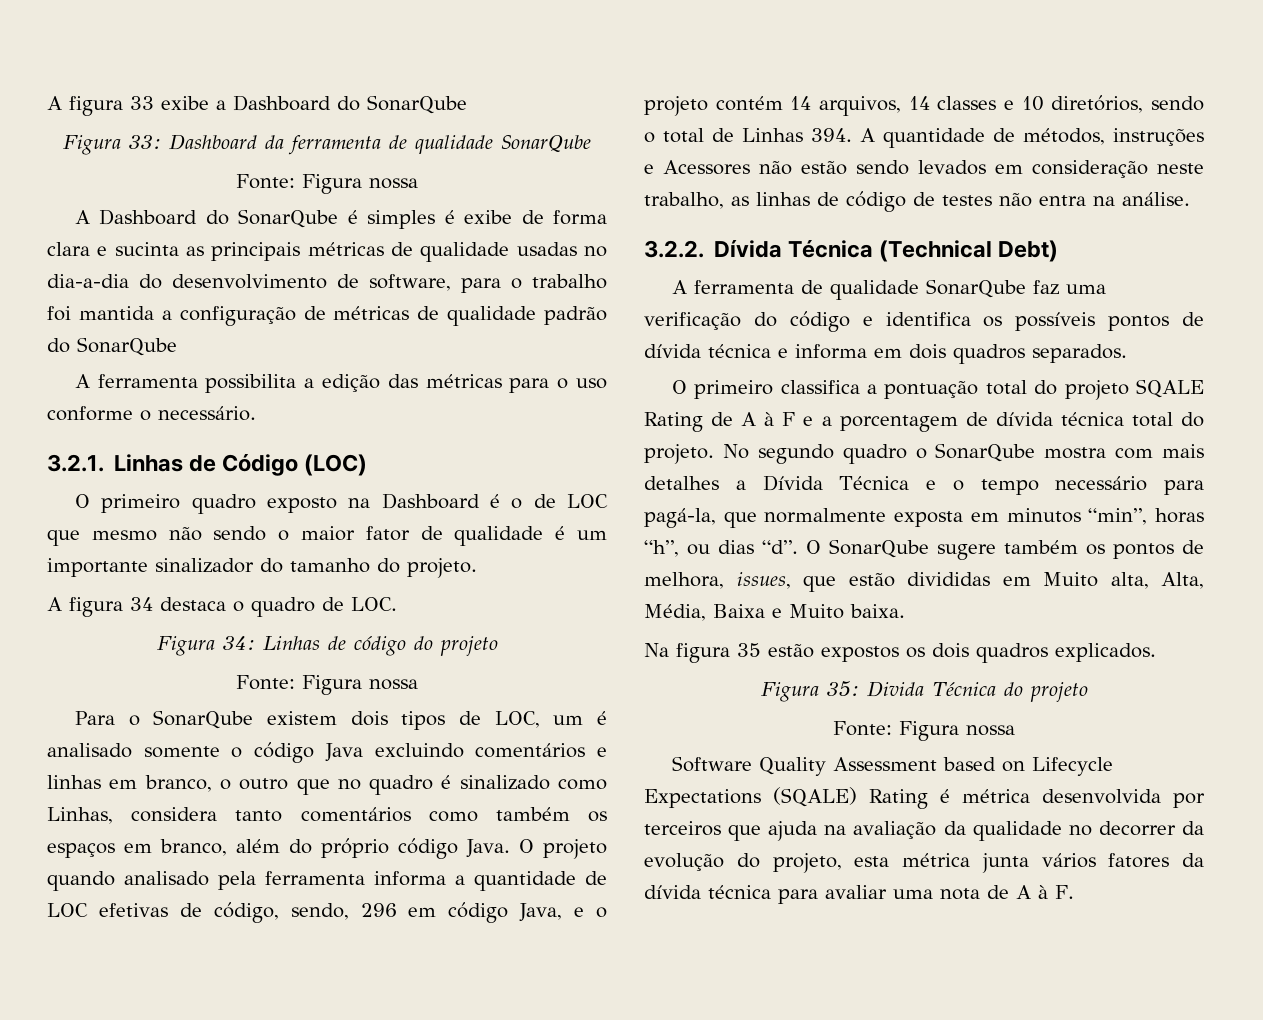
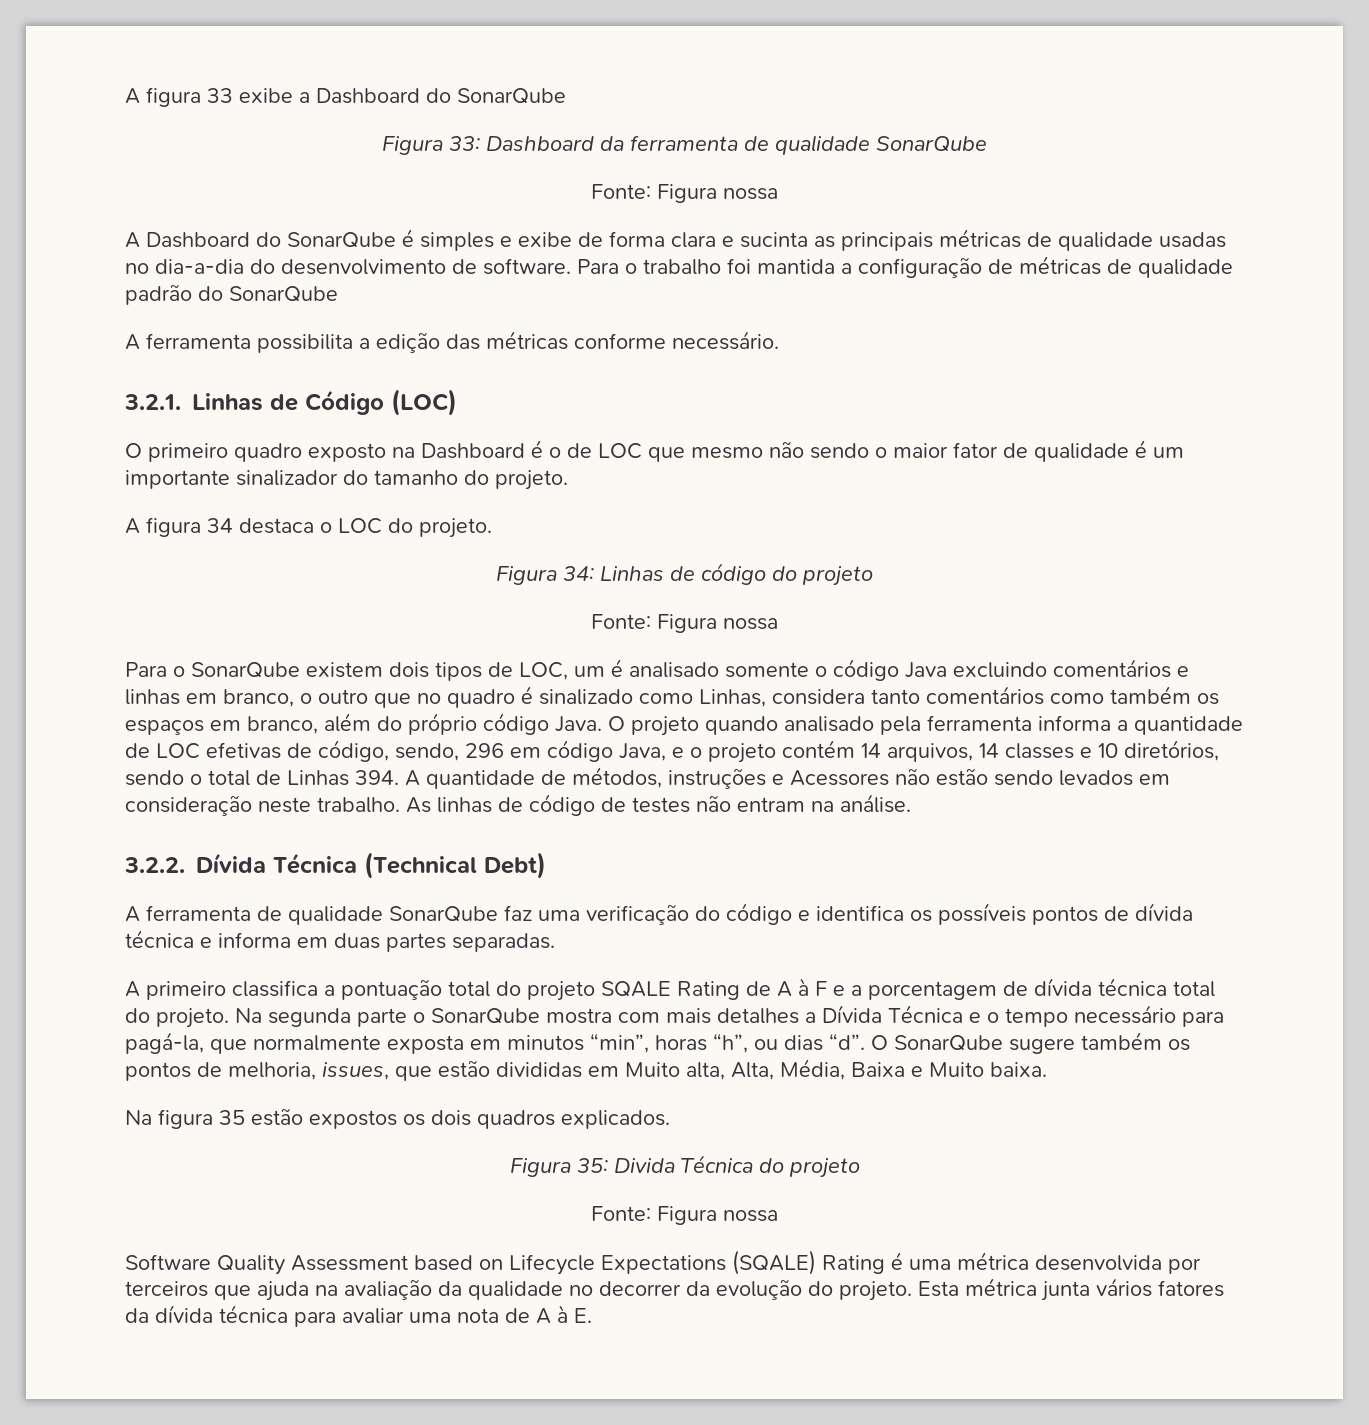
- A Dashboard do SonarQube é simples é exibe de forma clara e sucinta as principais métricas de qualidade usadas no dia-a-dia do desenvolvimento de software, para o trabalho foi mantida a configuração de métricas de qualidade padrão do SonarQube
+ A Dashboard do SonarQube é simples e exibe de forma clara e sucinta as principais métricas de qualidade usadas no dia-a-dia do desenvolvimento de software. Para o trabalho foi mantida a configuração de métricas de qualidade padrão do SonarQube
- A ferramenta possibilita a edição das métricas para o uso conforme o necessário.
+ A ferramenta possibilita a edição das métricas conforme necessário.
- A figura 34 destaca o quadro de LOC.
+ A figura 34 destaca o LOC do projeto.
- O projeto quando analisado pela ferramenta informa a quantidade de LOC efetivas de código, sendo, 296 em código Java, e o projeto contém 14 arquivos, 14 classes e 10 diretórios, sendo o total de Linhas 394. A quantidade de métodos, instruções e Acessores não estão sendo levados em consideração neste trabalho, as linhas de código de testes não entra na análise.
+ O projeto quando analisado pela ferramenta informa a quantidade de LOC efetivas de código, sendo, 296 em código Java, e o projeto contém 14 arquivos, 14 classes e 10 diretórios, sendo o total de Linhas 394. A quantidade de métodos, instruções e Acessores não estão sendo levados em consideração neste trabalho. As linhas de código de testes não entram na análise.
- A ferramenta de qualidade SonarQube faz uma verificação do código e identifica os possíveis pontos de dívida técnica e informa em dois quadros separados.
- O primeiro classifica a pontuação total do projeto SQALE Rating de A à F e a porcentagem de dívida técnica total do projeto.
+ A ferramenta de qualidade SonarQube faz uma verificação do código e identifica os possíveis pontos de dívida técnica e informa em duas partes separadas.
+ A primeiro classifica a pontuação total do projeto SQALE Rating de A à F e a porcentagem de dívida técnica total do projeto.
- No segundo quadro o SonarQube mostra com mais detalhes a Dívida Técnica e o tempo necessário para pagá-la, que normalmente exposta em minutos “min”, horas “h”, ou dias “d”.
+ Na segunda parte o SonarQube mostra com mais detalhes a Dívida Técnica e o tempo necessário para pagá-la, que normalmente exposta em minutos “min”, horas “h”, ou dias “d”.
- O SonarQube sugere também os pontos de melhora, issues, que estão divididas em Muito alta, Alta, Média, Baixa e Muito baixa.
+ O SonarQube sugere também os pontos de melhoria, issues, que estão divididas em Muito alta, Alta, Média, Baixa e Muito baixa.
- Software Quality Assessment based on Lifecycle Expectations (SQALE) Rating é métrica desenvolvida por terceiros que ajuda na avaliação da qualidade no decorrer da evolução do projeto, esta métrica junta vários fatores da dívida técnica para avaliar uma nota de A à F.
+ Software Quality Assessment based on Lifecycle Expectations (SQALE) Rating é uma métrica desenvolvida por terceiros que ajuda na avaliação da qualidade no decorrer da evolução do projeto. Esta métrica junta vários fatores da dívida técnica para avaliar uma nota de A à E.

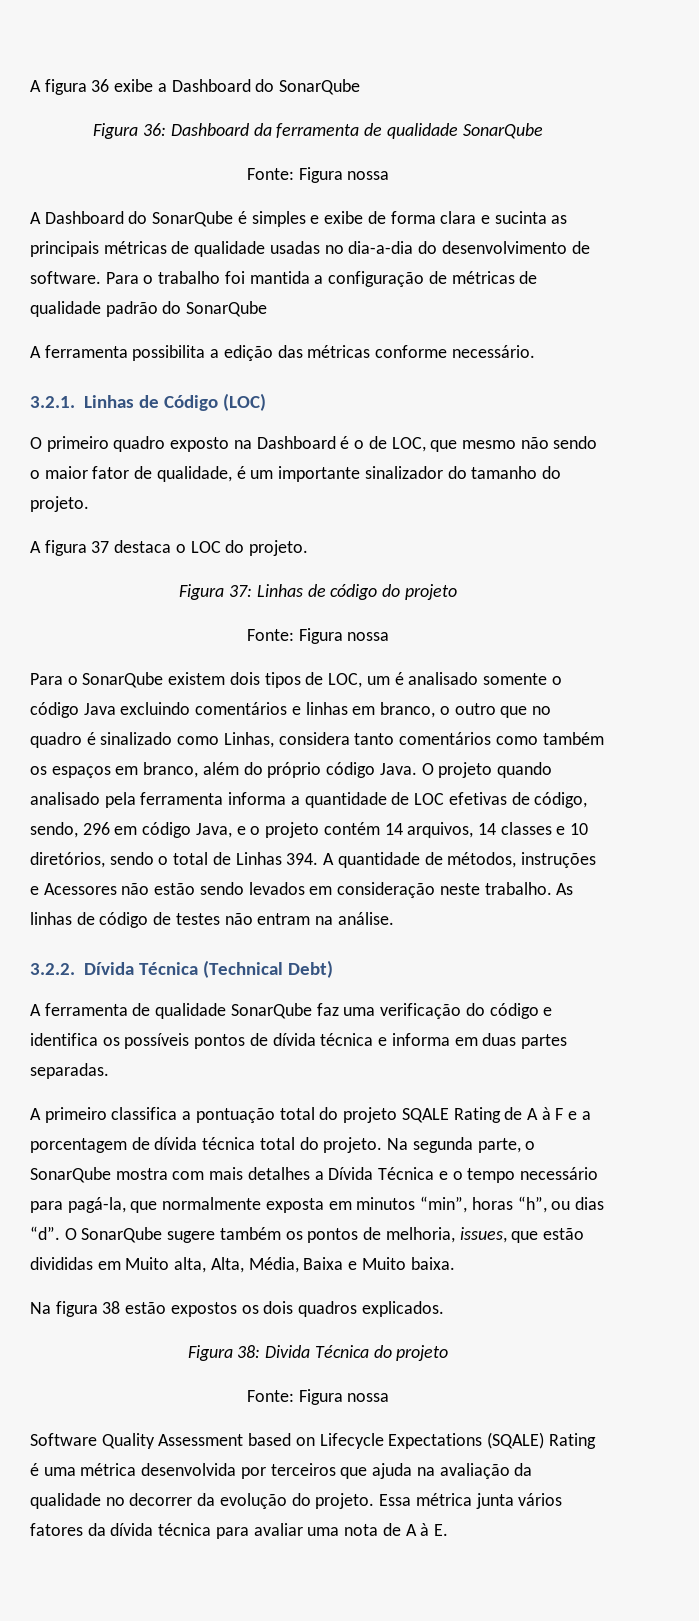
- A figura 33 exibe a Dashboard do SonarQube
+ A figura 36 exibe a Dashboard do SonarQube
- Figura 33: Dashboard da ferramenta de qualidade SonarQube
+ Figura 36: Dashboard da ferramenta de qualidade SonarQube
- O primeiro quadro exposto na Dashboard é o de LOC que mesmo não sendo o maior fator de qualidade é um importante sinalizador do tamanho do projeto.
+ O primeiro quadro exposto na Dashboard é o de LOC, que mesmo não sendo o maior fator de qualidade, é um importante sinalizador do tamanho do projeto.
- A figura 34 destaca o LOC do projeto.
+ A figura 37 destaca o LOC do projeto.
- Figura 34: Linhas de código do projeto
+ Figura 37: Linhas de código do projeto
- Na segunda parte o SonarQube mostra com mais detalhes a Dívida Técnica e o tempo necessário para pagá-la, que normalmente exposta em minutos “min”, horas “h”, ou dias “d”.
+ Na segunda parte, o SonarQube mostra com mais detalhes a Dívida Técnica e o tempo necessário para pagá-la, que normalmente exposta em minutos “min”, horas “h”, ou dias “d”.
- Na figura 35 estão expostos os dois quadros explicados.
+ Na figura 38 estão expostos os dois quadros explicados.
- Figura 35: Divida Técnica do projeto
+ Figura 38: Divida Técnica do projeto
- Esta métrica junta vários fatores da dívida técnica para avaliar uma nota de A à E.
+ Essa métrica junta vários fatores da dívida técnica para avaliar uma nota de A à E.

